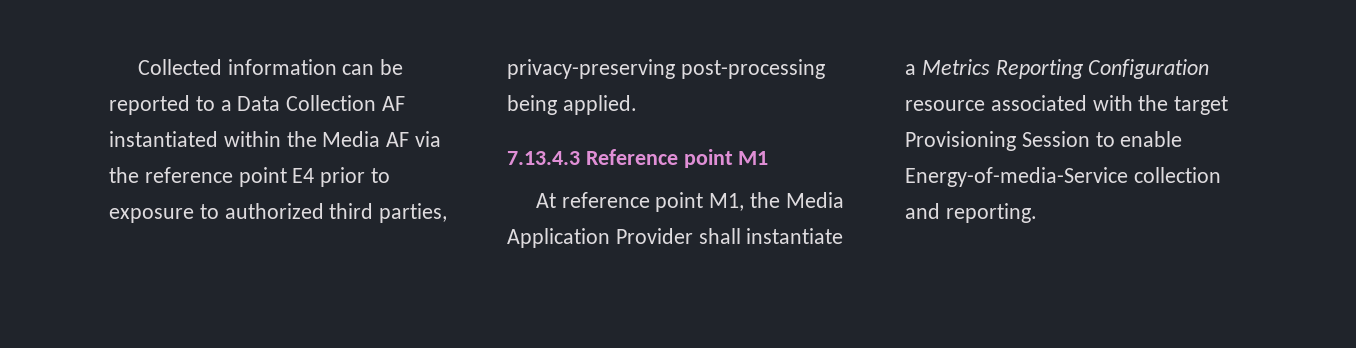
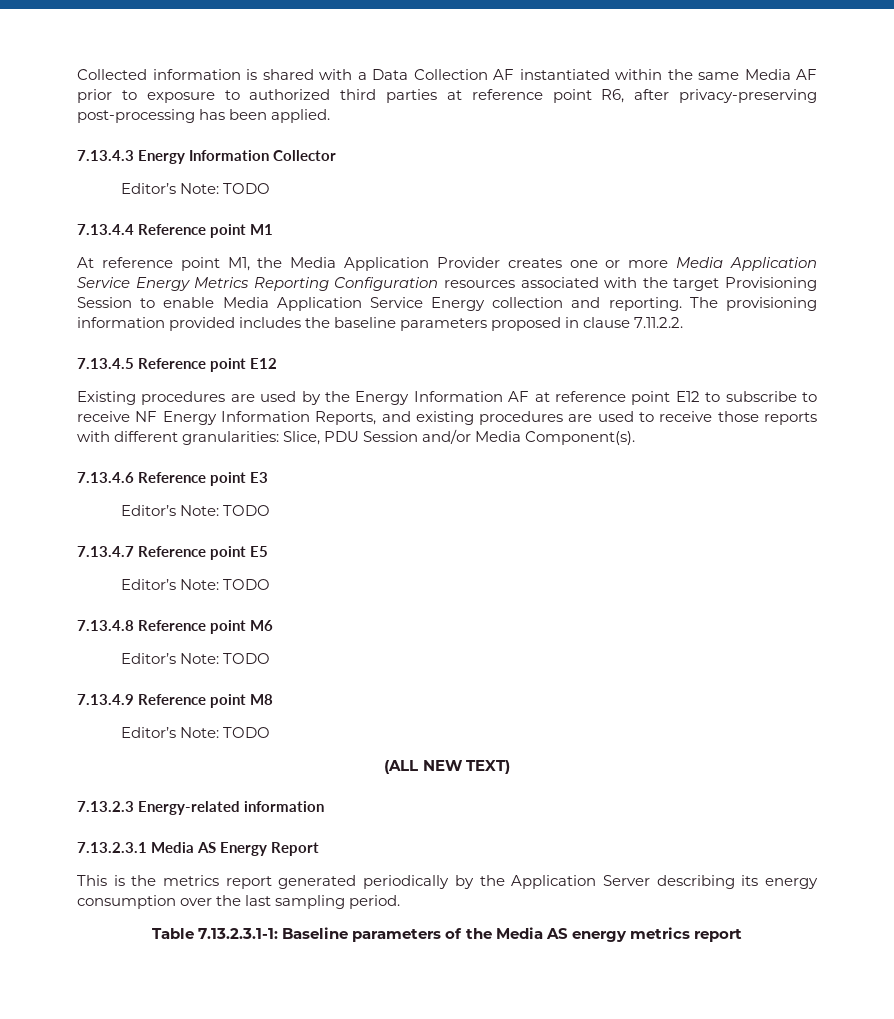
- Collected information can be reported to a Data Collection AF instantiated within the Media AF via the reference point E4 prior to exposure to authorized third parties, privacy-preserving post-processing being applied.
- 7.13.4.3 Reference point M1
+ Collected information is shared with a Data Collection AF instantiated within the same Media AF prior to exposure to authorized third parties at reference point R6, after privacy-preserving post-processing has been applied.
+ 7.13.4.3 Energy Information Collector
+ Editor’s Note: TODO
+ 7.13.4.4 Reference point M1
- At reference point M1, the Media Application Provider shall instantiate a Metrics Reporting Configuration resource associated with the target Provisioning Session to enable Energy-of-media-Service collection and reporting.
+ At reference point M1, the Media Application Provider creates one or more Media Application Service Energy Metrics Reporting Configuration resources associated with the target Provisioning Session to enable Media Application Service Energy collection and reporting. The provisioning information provided includes the baseline parameters proposed in clause 7.11.2.2.
+ 7.13.4.5 Reference point E12
+ Existing procedures are used by the Energy Information AF at reference point E12 to subscribe to receive NF Energy Information Reports, and existing procedures are used to receive those reports with different granularities: Slice, PDU Session and/or Media Component(s).
+ 7.13.4.6 Reference point E3
+ Editor’s Note: TODO
+ 7.13.4.7 Reference point E5
+ Editor’s Note: TODO
+ 7.13.4.8 Reference point M6
+ Editor’s Note: TODO
+ 7.13.4.9 Reference point M8
+ Editor’s Note: TODO
+ (ALL NEW TEXT)
+ 7.13.2.3 Energy-related information
+ 7.13.2.3.1 Media AS Energy Report
+ This is the metrics report generated periodically by the Application Server describing its energy consumption over the last sampling period.
+ Table 7.13.2.3.1-1: Baseline parameters of the Media AS energy metrics report

